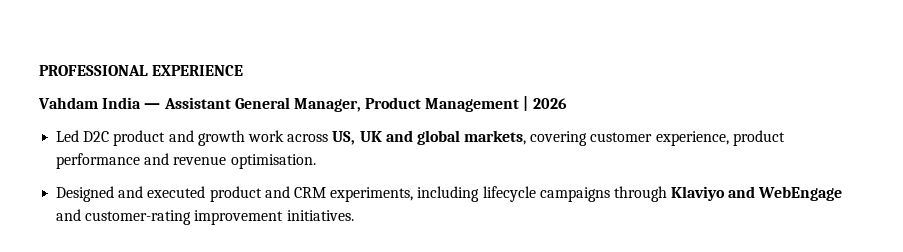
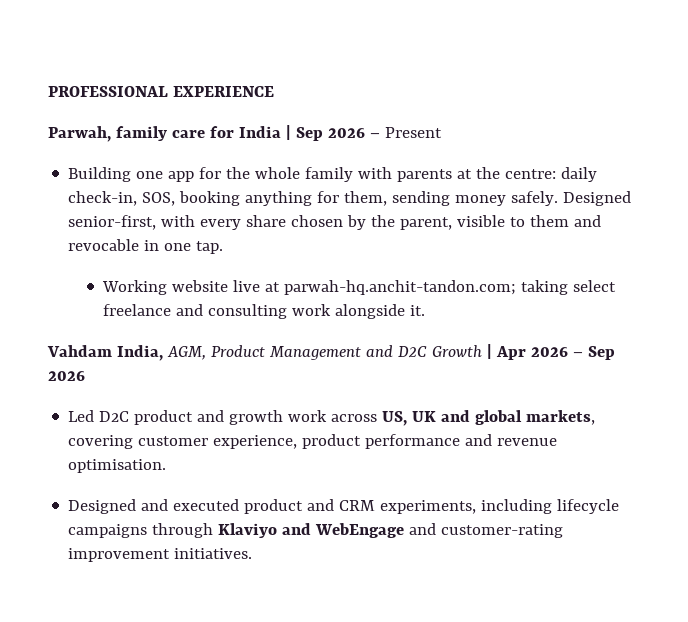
- Vahdam India — Assistant General Manager, Product Management | 2026
+ Parwah, family care for India | Sep 2026 – Present
+ Building one app for the whole family with parents at the centre: daily check-in, SOS, booking anything for them, sending money safely. Designed senior-first, with every share chosen by the parent, visible to them and revocable in one tap.
+ Working website live at parwah-hq.anchit-tandon.com; taking select freelance and consulting work alongside it.
+ Vahdam India, AGM, Product Management and D2C Growth | Apr 2026 – Sep 2026

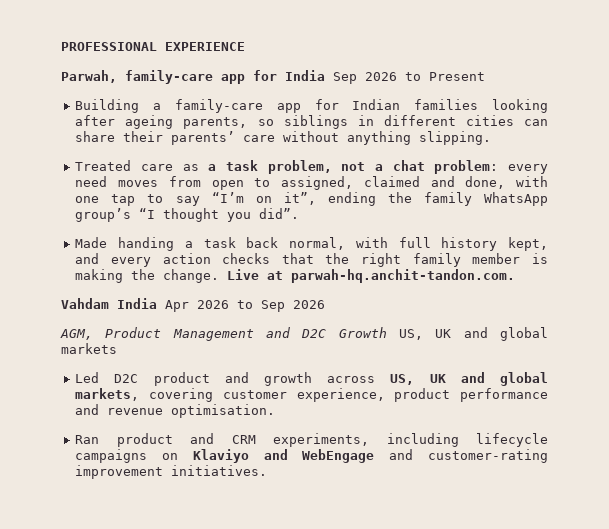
- Parwah, family care for India | Sep 2026 – Present
+ Parwah, family-care app for India Sep 2026 to Present
- Building one app for the whole family with parents at the centre: daily check-in, SOS, booking anything for them, sending money safely. Designed senior-first, with every share chosen by the parent, visible to them and revocable in one tap.
- Working website live at parwah-hq.anchit-tandon.com; taking select freelance and consulting work alongside it.
- Vahdam India, AGM, Product Management and D2C Growth | Apr 2026 – Sep 2026
+ Building a family-care app for Indian families looking after ageing parents, so siblings in different cities can share their parents’ care without anything slipping.
+ Treated care as a task problem, not a chat problem: every need moves from open to assigned, claimed and done, with one tap to say “I’m on it”, ending the family WhatsApp group’s “I thought you did”.
+ Made handing a task back normal, with full history kept, and every action checks that the right family member is making the change. Live at parwah-hq.anchit-tandon.com.
+ Vahdam India Apr 2026 to Sep 2026
+ AGM, Product Management and D2C Growth US, UK and global markets
- Led D2C product and growth work across US, UK and global markets, covering customer experience, product performance and revenue optimisation.
+ Led D2C product and growth across US, UK and global markets, covering customer experience, product performance and revenue optimisation.
- Designed and executed product and CRM experiments, including lifecycle campaigns through Klaviyo and WebEngage and customer-rating improvement initiatives.
+ Ran product and CRM experiments, including lifecycle campaigns on Klaviyo and WebEngage and customer-rating improvement initiatives.

